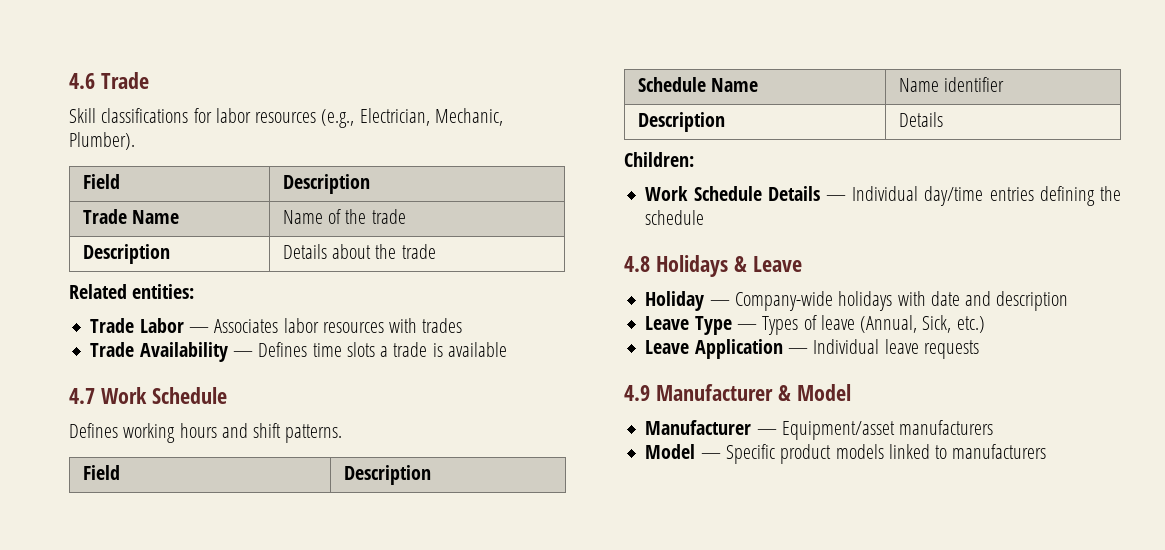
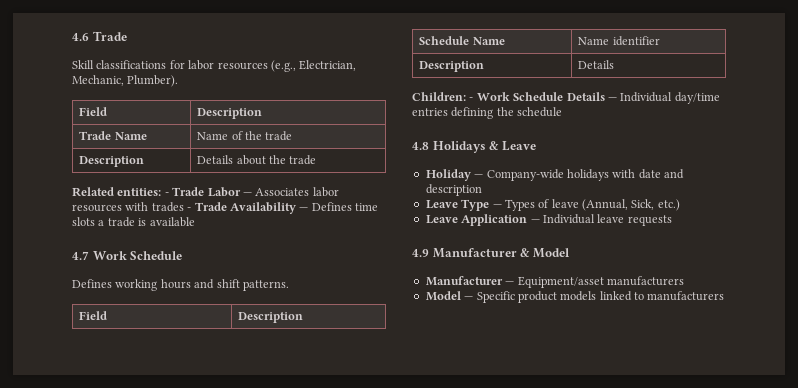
- Related entities:
- Trade Labor — Associates labor resources with trades
- Trade Availability — Defines time slots a trade is available
+ Related entities: - Trade Labor — Associates labor resources with trades - Trade Availability — Defines time slots a trade is available
- Children:
- Work Schedule Details — Individual day/time entries defining the schedule
+ Children: - Work Schedule Details — Individual day/time entries defining the schedule

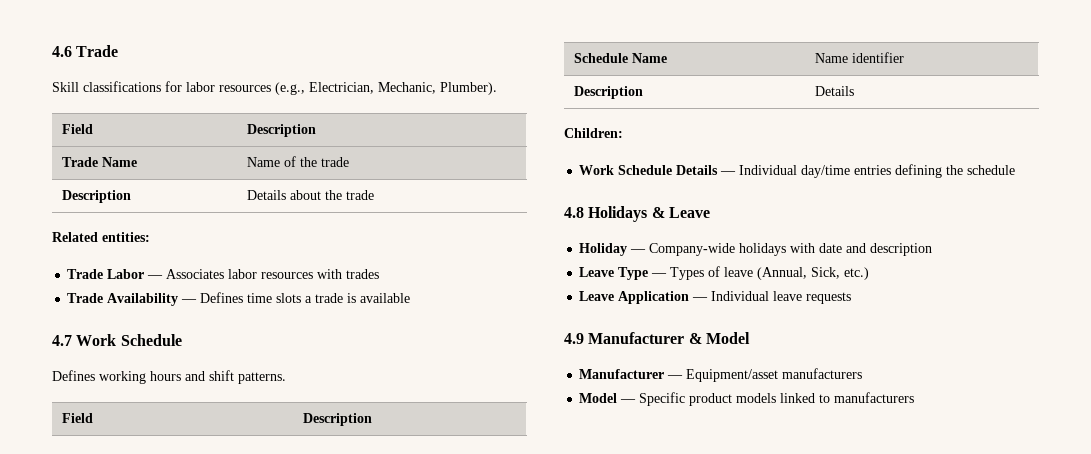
- Related entities: - Trade Labor — Associates labor resources with trades - Trade Availability — Defines time slots a trade is available
+ Related entities:
+ Trade Labor — Associates labor resources with trades
+ Trade Availability — Defines time slots a trade is available
- Children: - Work Schedule Details — Individual day/time entries defining the schedule
+ Children:
+ Work Schedule Details — Individual day/time entries defining the schedule

